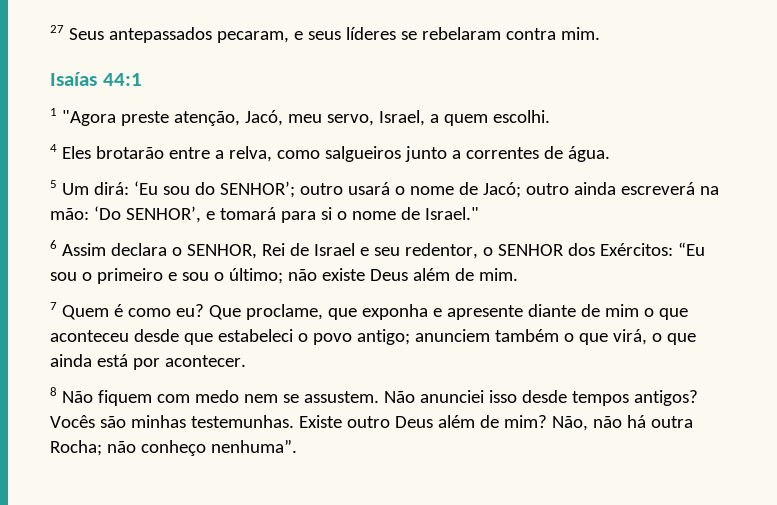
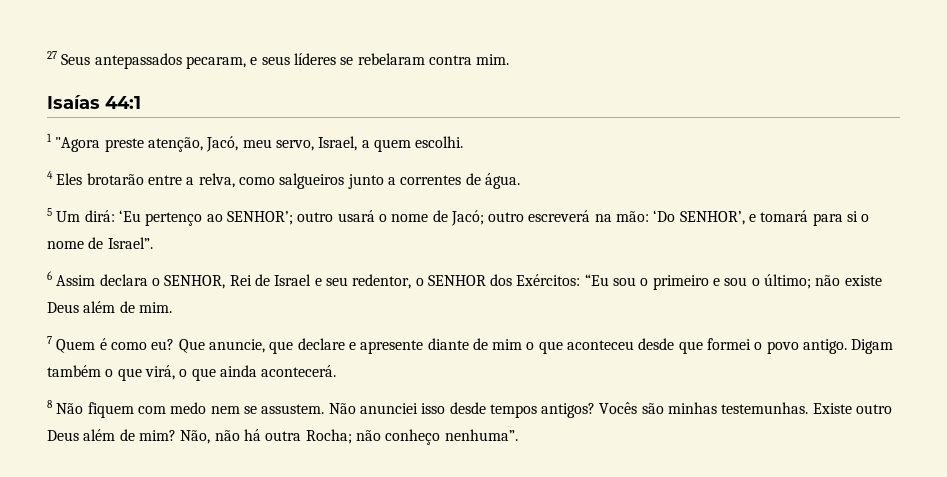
- 5 Um dirá: ‘Eu sou do SENHOR’; outro usará o nome de Jacó; outro ainda escreverá na mão: ‘Do SENHOR’, e tomará para si o nome de Israel."
+ 5 Um dirá: ‘Eu pertenço ao SENHOR’; outro usará o nome de Jacó; outro escreverá na mão: ‘Do SENHOR’, e tomará para si o nome de Israel”.
- Que proclame, que exponha e apresente diante de mim o que aconteceu desde que estabeleci o povo antigo; anunciem também o que virá, o que ainda está por acontecer.
+ Que anuncie, que declare e apresente diante de mim o que aconteceu desde que formei o povo antigo. Digam também o que virá, o que ainda acontecerá.

